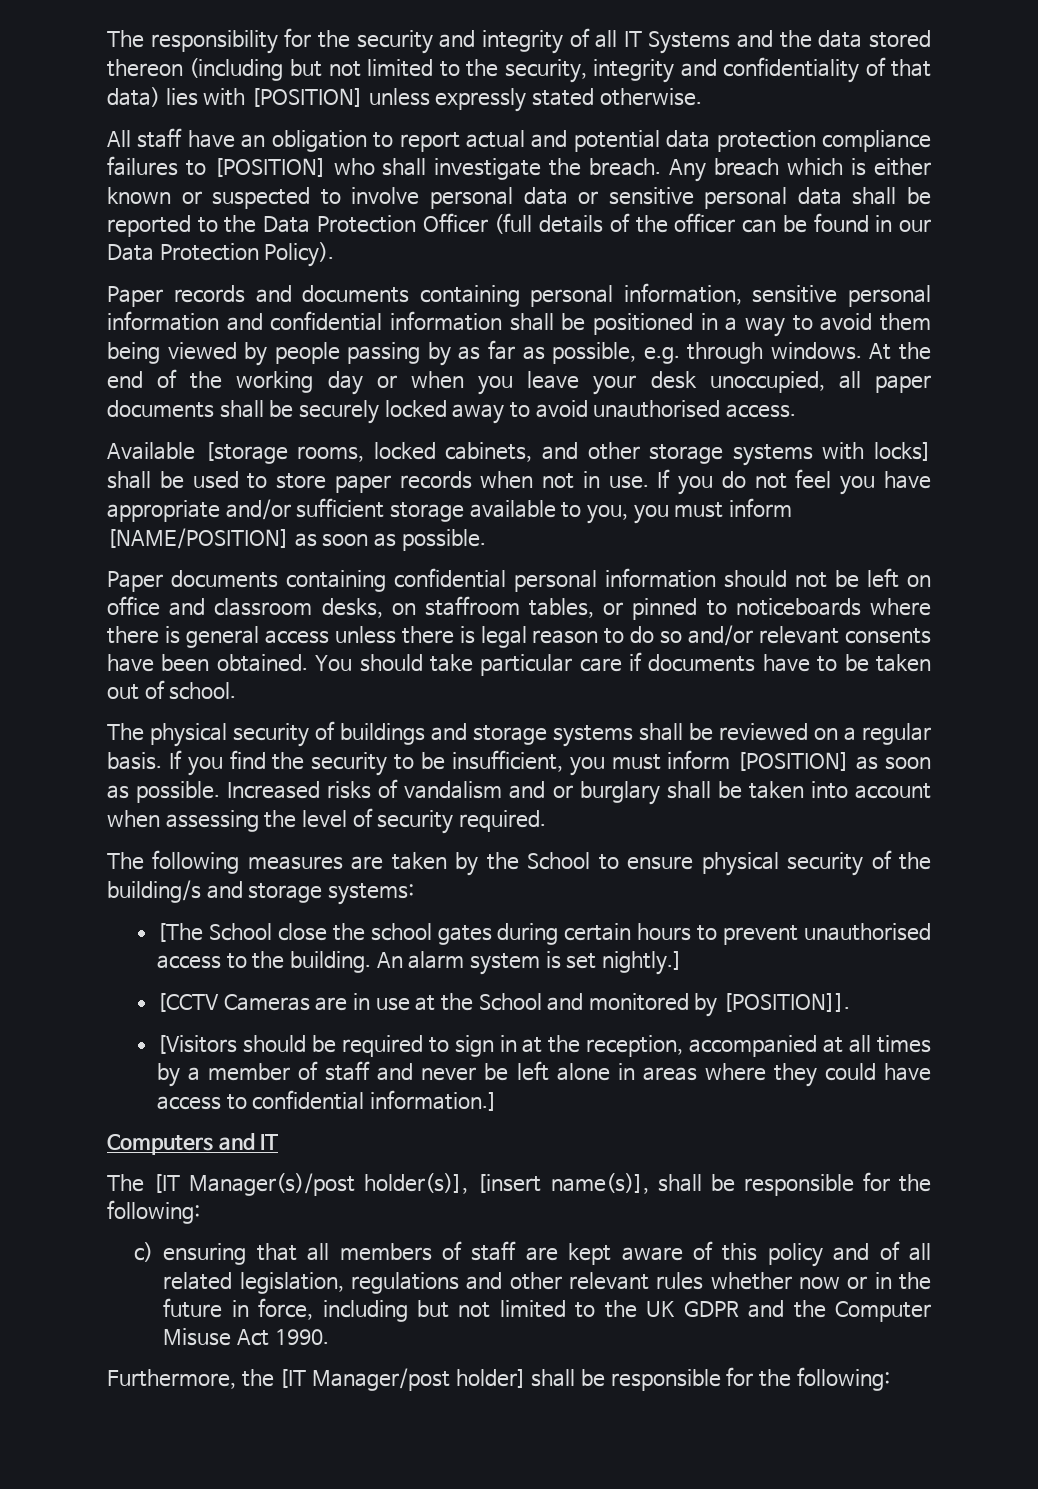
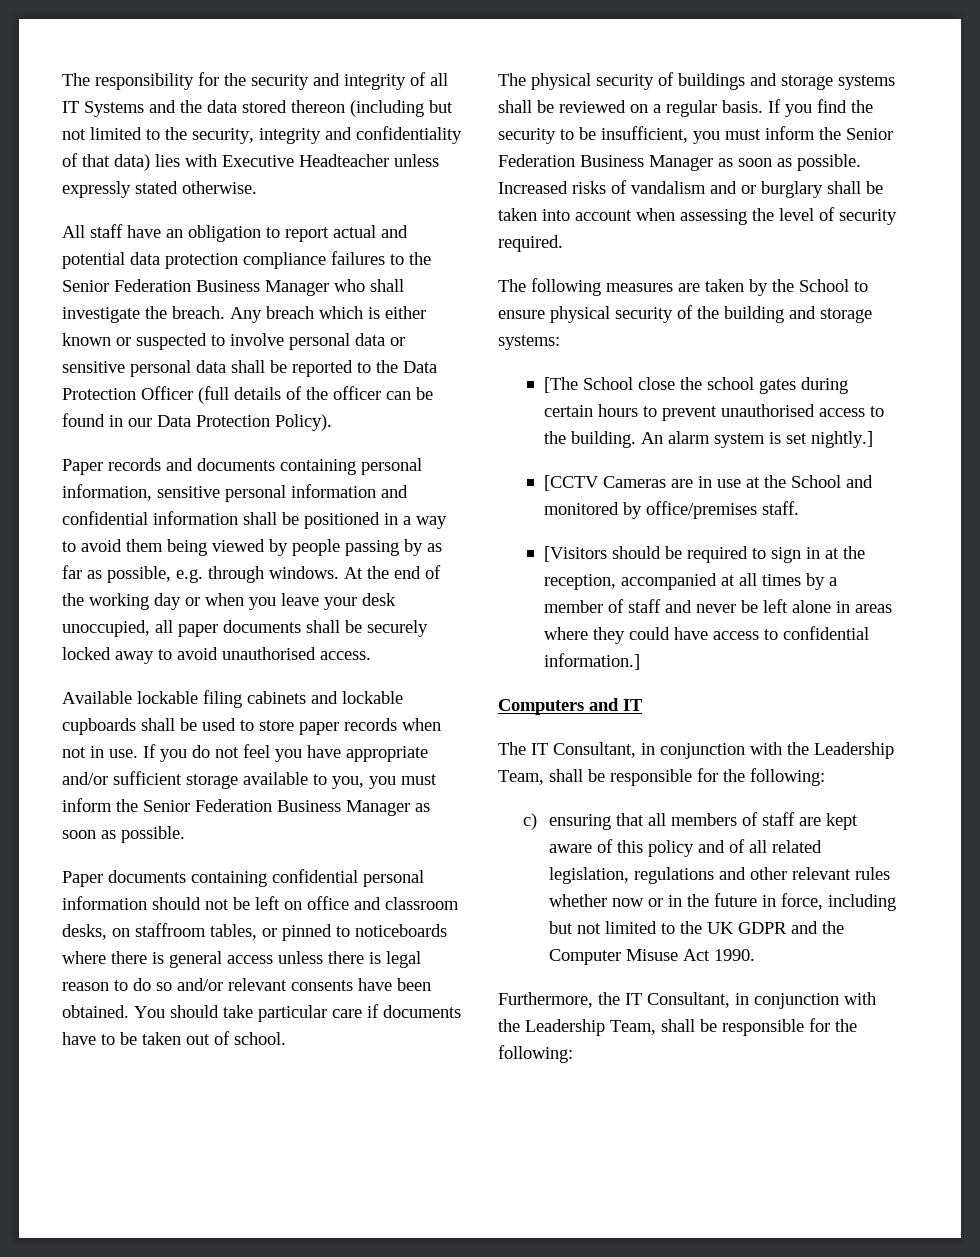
- The responsibility for the security and integrity of all IT Systems and the data stored thereon (including but not limited to the security, integrity and confidentiality of that data) lies with [POSITION] unless expressly stated otherwise.
+ The responsibility for the security and integrity of all IT Systems and the data stored thereon (including but not limited to the security, integrity and confidentiality of that data) lies with Executive Headteacher unless expressly stated otherwise.
- All staff have an obligation to report actual and potential data protection compliance failures to [POSITION] who shall investigate the breach.
+ All staff have an obligation to report actual and potential data protection compliance failures to the Senior Federation Business Manager who shall investigate the breach.
- Available [storage rooms, locked cabinets, and other storage systems with locks] shall be used to store paper records when not in use.
+ Available lockable filing cabinets and lockable cupboards shall be used to store paper records when not in use.
- If you do not feel you have appropriate and/or sufficient storage available to you, you must inform [NAME/POSITION] as soon as possible.
+ If you do not feel you have appropriate and/or sufficient storage available to you, you must inform the Senior Federation Business Manager as soon as possible.
- If you find the security to be insufficient, you must inform [POSITION] as soon as possible.
+ If you find the security to be insufficient, you must inform the Senior Federation Business Manager as soon as possible.
- The following measures are taken by the School to ensure physical security of the building/s and storage systems:
+ The following measures are taken by the School to ensure physical security of the building and storage systems:
- [CCTV Cameras are in use at the School and monitored by [POSITION]].
+ [CCTV Cameras are in use at the School and monitored by office/premises staff.
- The [IT Manager(s)/post holder(s)], [insert name(s)], shall be responsible for the following:
+ The IT Consultant, in conjunction with the Leadership Team, shall be responsible for the following:
- Furthermore, the [IT Manager/post holder] shall be responsible for the following:
+ Furthermore, the IT Consultant, in conjunction with the Leadership Team, shall be responsible for the following:

